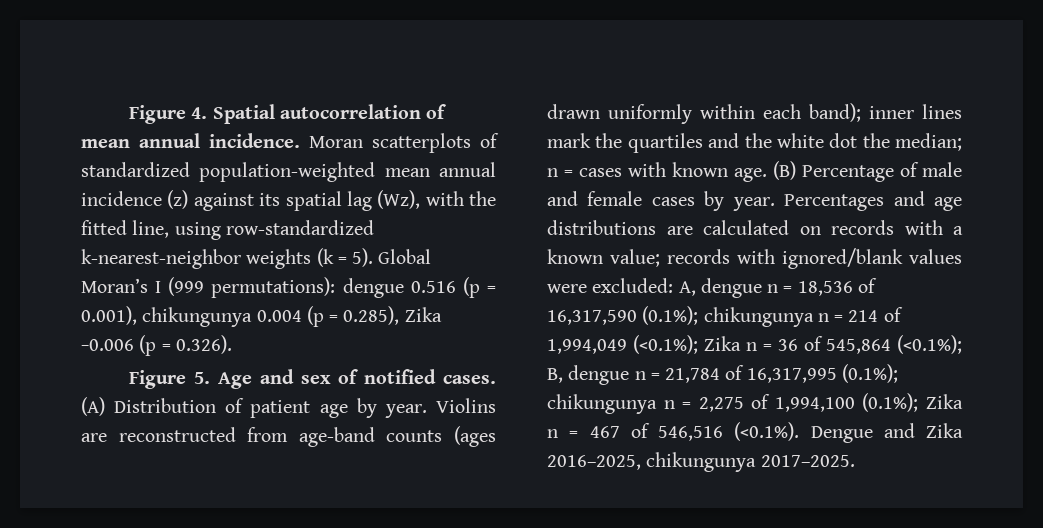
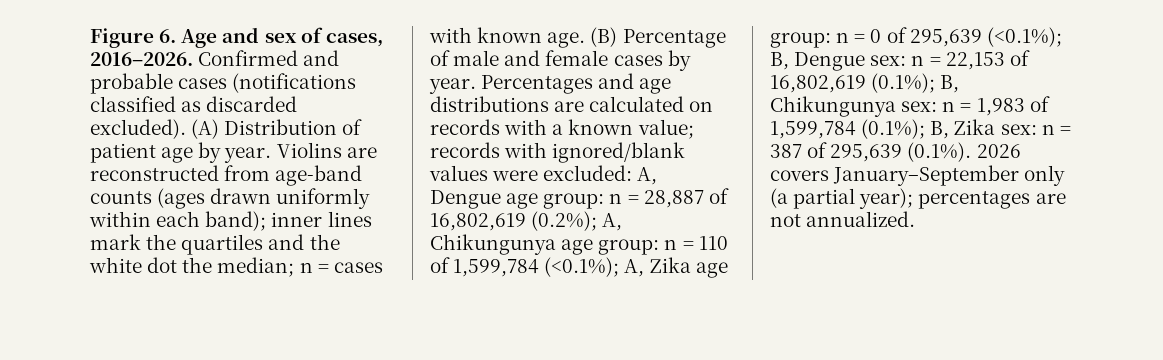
- Figure 4. Spatial autocorrelation of mean annual incidence. Moran scatterplots of standardized population-weighted mean annual incidence (z) against its spatial lag (Wz), with the fitted line, using row-standardized k-nearest-neighbor weights (k = 5). Global Moran’s I (999 permutations): dengue 0.516 (p = 0.001), chikungunya 0.004 (p = 0.285), Zika −0.006 (p = 0.326).
- Figure 5. Age and sex of notified cases.
+ Figure 6. Age and sex of cases, 2016–2026. Confirmed and probable cases (notifications classified as discarded excluded).
- Percentages and age distributions are calculated on records with a known value; records with ignored/blank values were excluded: A, dengue n = 18,536 of 16,317,590 (0.1%); chikungunya n = 214 of 1,994,049 (<0.1%); Zika n = 36 of 545,864 (<0.1%); B, dengue n = 21,784 of 16,317,995 (0.1%); chikungunya n = 2,275 of 1,994,100 (0.1%); Zika n = 467 of 546,516 (<0.1%). Dengue and Zika 2016–2025, chikungunya 2017–2025.
+ Percentages and age distributions are calculated on records with a known value; records with ignored/blank values were excluded: A, Dengue age group: n = 28,887 of 16,802,619 (0.2%); A, Chikungunya age group: n = 110 of 1,599,784 (<0.1%); A, Zika age group: n = 0 of 295,639 (<0.1%); B, Dengue sex: n = 22,153 of 16,802,619 (0.1%); B, Chikungunya sex: n = 1,983 of 1,599,784 (0.1%); B, Zika sex: n = 387 of 295,639 (0.1%). 2026 covers January–September only (a partial year); percentages are not annualized.

